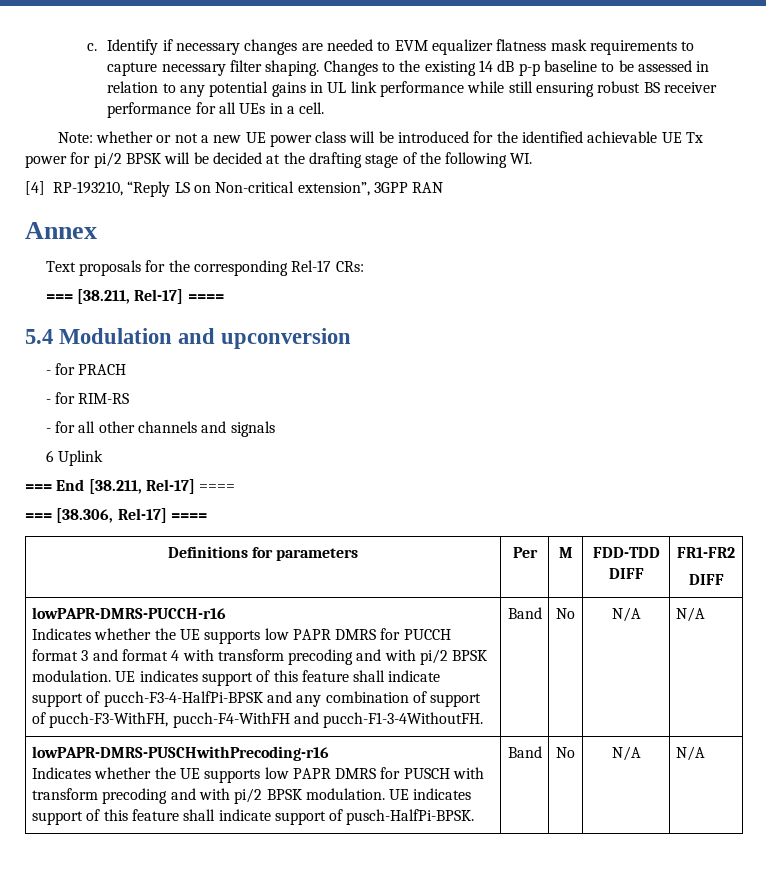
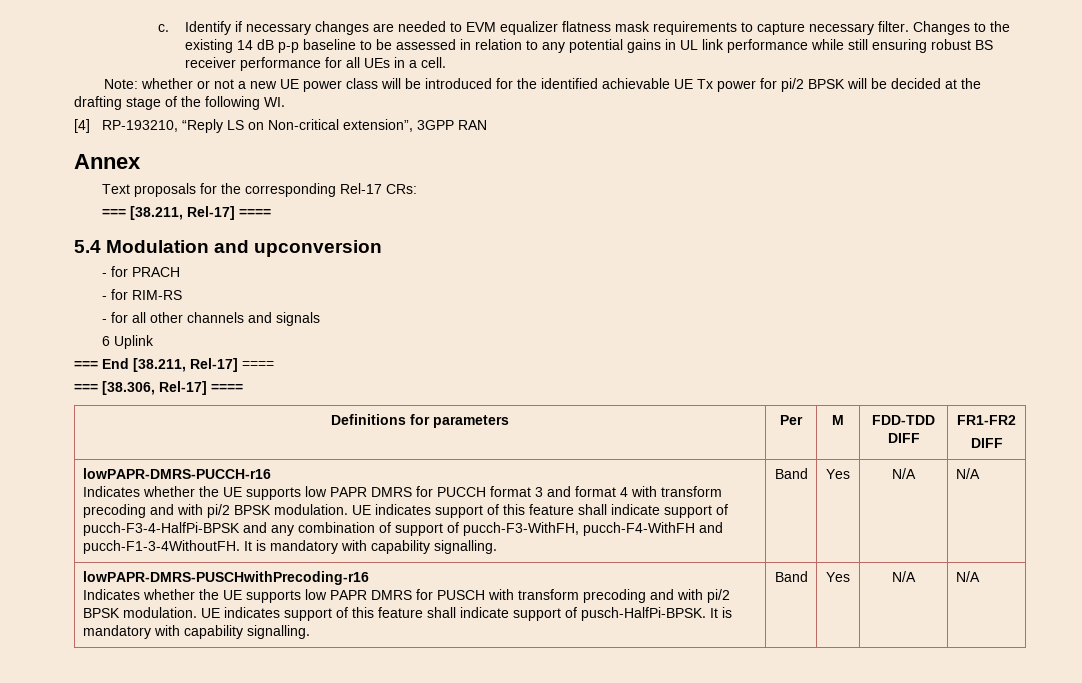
- Identify if necessary changes are needed to EVM equalizer flatness mask requirements to capture necessary filter shaping.
+ Identify if necessary changes are needed to EVM equalizer flatness mask requirements to capture necessary filter.
- UE indicates support of this feature shall indicate support of pucch-F3-4-HalfPi-BPSK and any combination of support of pucch-F3-WithFH, pucch-F4-WithFH and pucch-F1-3-4WithoutFH. | Band | No
+ UE indicates support of this feature shall indicate support of pucch-F3-4-HalfPi-BPSK and any combination of support of pucch-F3-WithFH, pucch-F4-WithFH and pucch-F1-3-4WithoutFH. It is mandatory with capability signalling. | Band | Yes
  lowPAPR-DMRS-PUSCHwithPrecoding-r16
- Indicates whether the UE supports low PAPR DMRS for PUSCH with transform precoding and with pi/2 BPSK modulation. UE indicates support of this feature shall indicate support of pusch-HalfPi-BPSK. | Band | No | N/A | N/A
+ Indicates whether the UE supports low PAPR DMRS for PUSCH with transform precoding and with pi/2 BPSK modulation. UE indicates support of this feature shall indicate support of pusch-HalfPi-BPSK. It is mandatory with capability signalling. | Band | Yes | N/A | N/A

